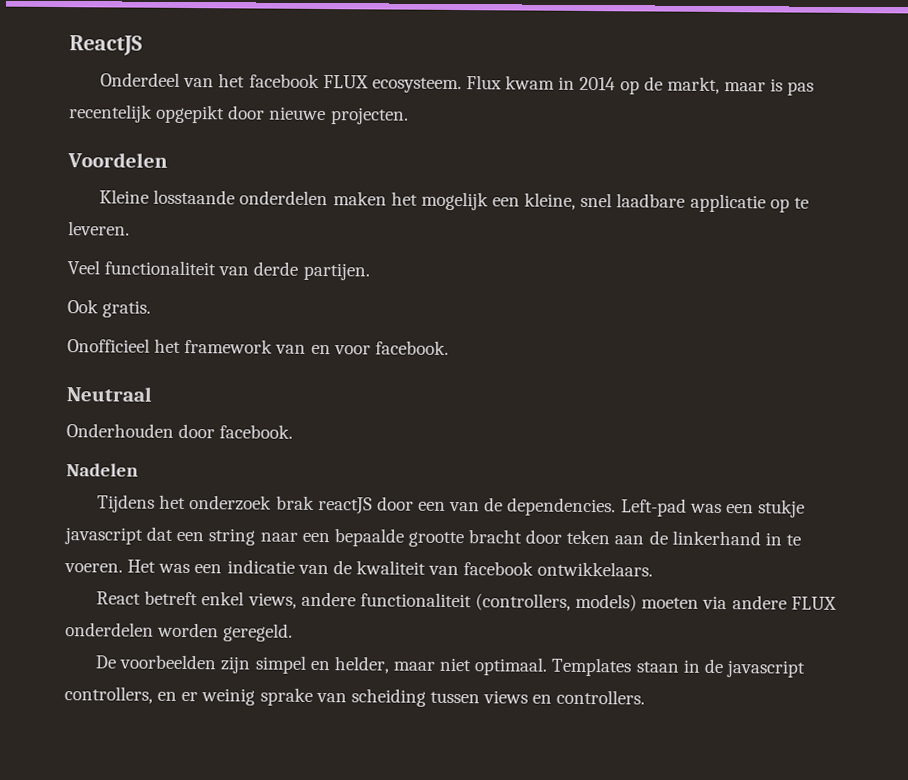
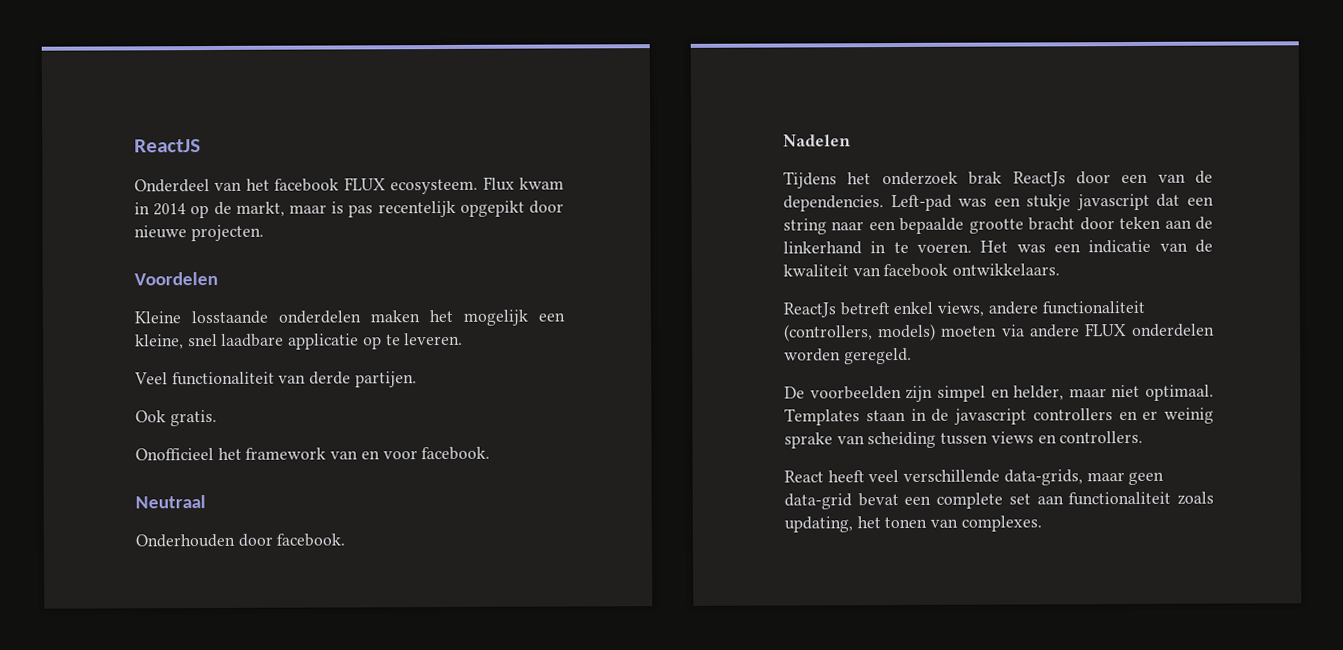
- Tijdens het onderzoek brak reactJS door een van de dependencies.
+ Tijdens het onderzoek brak ReactJs door een van de dependencies.
- React betreft enkel views, andere functionaliteit (controllers, models) moeten via andere FLUX onderdelen worden geregeld.
+ ReactJs betreft enkel views, andere functionaliteit (controllers, models) moeten via andere FLUX onderdelen worden geregeld.
- Templates staan in de javascript controllers, en er weinig sprake van scheiding tussen views en controllers.
+ Templates staan in de javascript controllers en er weinig sprake van scheiding tussen views en controllers.
+ React heeft veel verschillende data-grids, maar geen data-grid bevat een complete set aan functionaliteit zoals updating, het tonen van complexes.

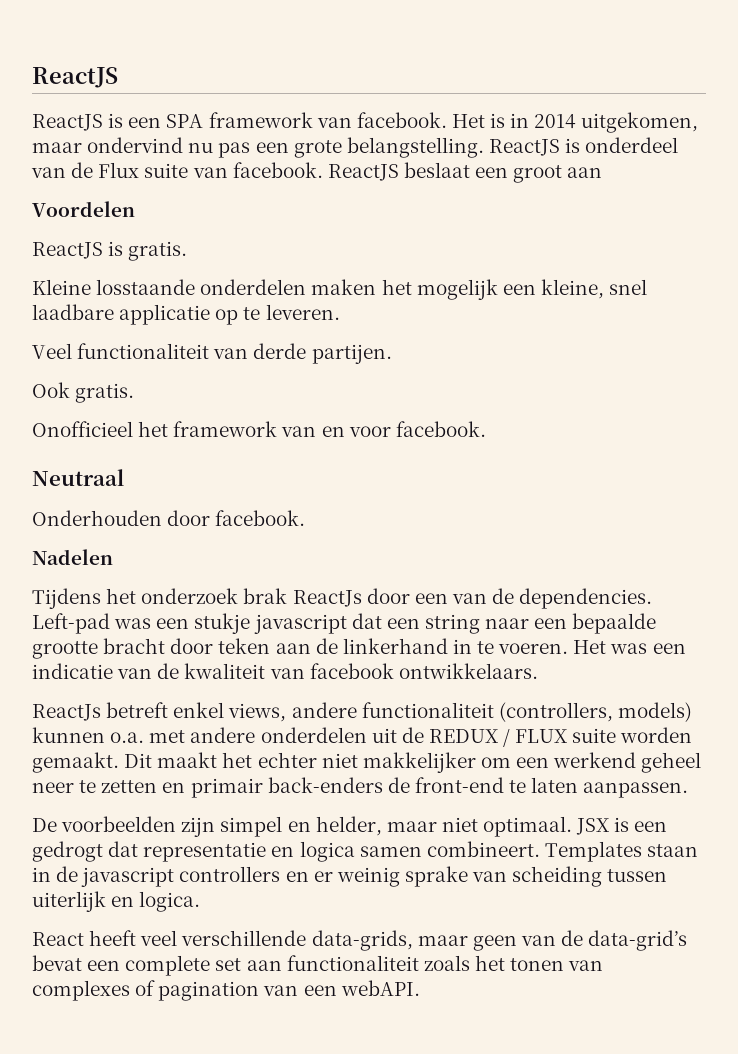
- Onderdeel van het facebook FLUX ecosysteem. Flux kwam in 2014 op de markt, maar is pas recentelijk opgepikt door nieuwe projecten.
+ ReactJS is een SPA framework van facebook. Het is in 2014 uitgekomen, maar ondervind nu pas een grote belangstelling. ReactJS is onderdeel van de Flux suite van facebook. ReactJS beslaat een groot aan
  Voordelen
+ ReactJS is gratis.
- ReactJs betreft enkel views, andere functionaliteit (controllers, models) moeten via andere FLUX onderdelen worden geregeld.
+ ReactJs betreft enkel views, andere functionaliteit (controllers, models) kunnen o.a. met andere onderdelen uit de REDUX / FLUX suite worden gemaakt. Dit maakt het echter niet makkelijker om een werkend geheel neer te zetten en primair back-enders de front-end te laten aanpassen.
+ JSX is een gedrogt dat representatie en logica samen combineert.
- Templates staan in de javascript controllers en er weinig sprake van scheiding tussen views en controllers.
+ Templates staan in de javascript controllers en er weinig sprake van scheiding tussen uiterlijk en logica.
- React heeft veel verschillende data-grids, maar geen data-grid bevat een complete set aan functionaliteit zoals updating, het tonen van complexes.
+ React heeft veel verschillende data-grids, maar geen van de data-grid’s bevat een complete set aan functionaliteit zoals het tonen van complexes of pagination van een webAPI.

